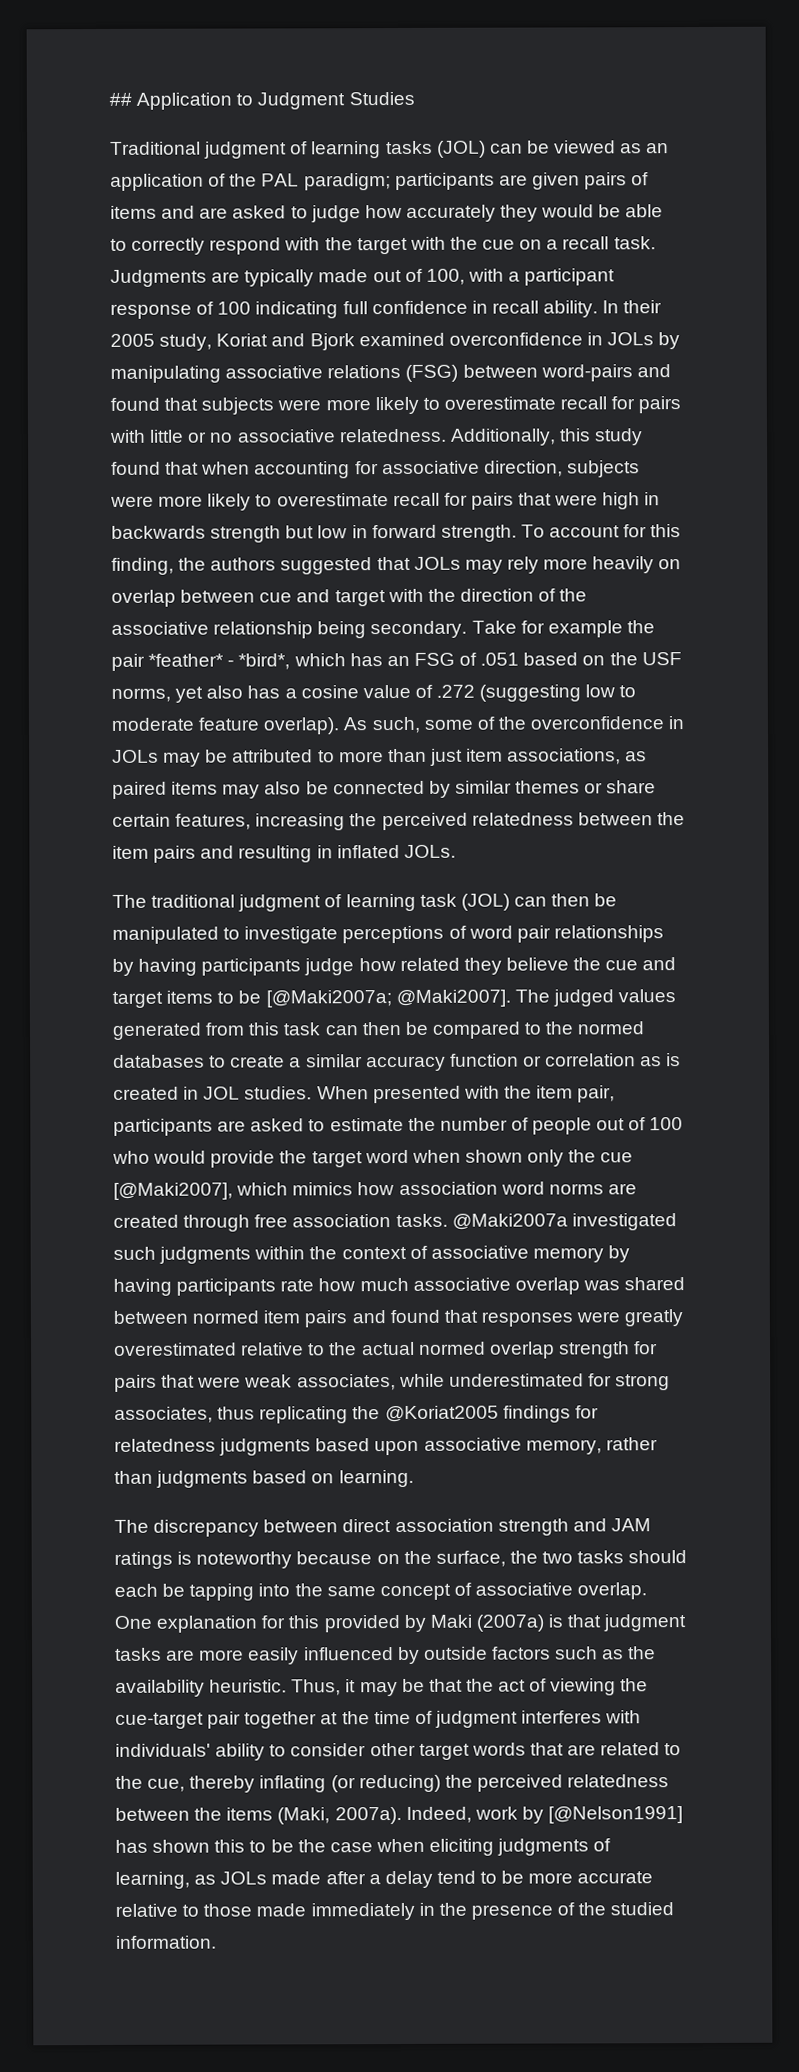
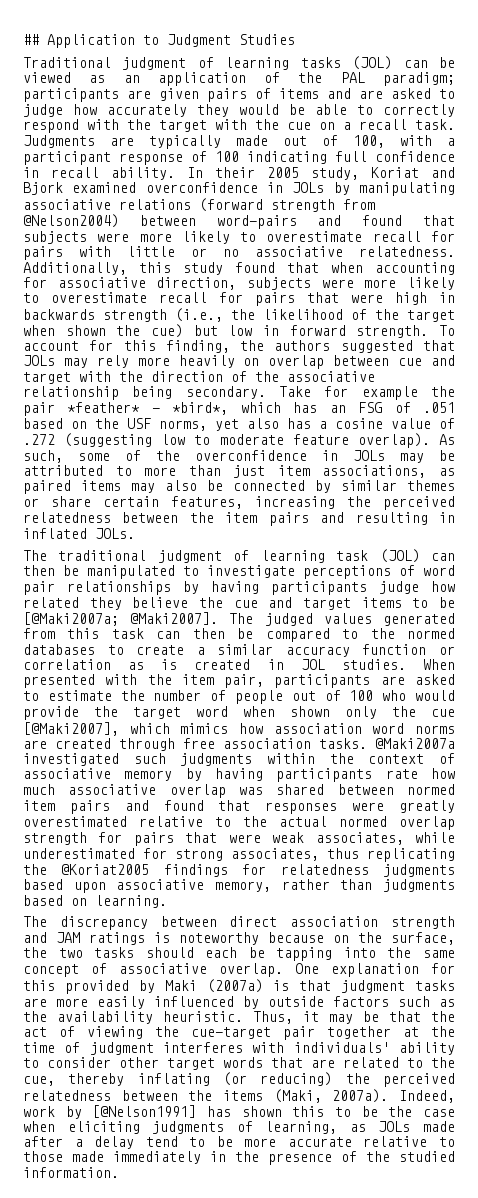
- In their 2005 study, Koriat and Bjork examined overconfidence in JOLs by manipulating associative relations (FSG) between word-pairs and found that subjects were more likely to overestimate recall for pairs with little or no associative relatedness.
+ In their 2005 study, Koriat and Bjork examined overconfidence in JOLs by manipulating associative relations (forward strength from @Nelson2004) between word-pairs and found that subjects were more likely to overestimate recall for pairs with little or no associative relatedness.
- Additionally, this study found that when accounting for associative direction, subjects were more likely to overestimate recall for pairs that were high in backwards strength but low in forward strength.
+ Additionally, this study found that when accounting for associative direction, subjects were more likely to overestimate recall for pairs that were high in backwards strength (i.e., the likelihood of the target when shown the cue) but low in forward strength.

